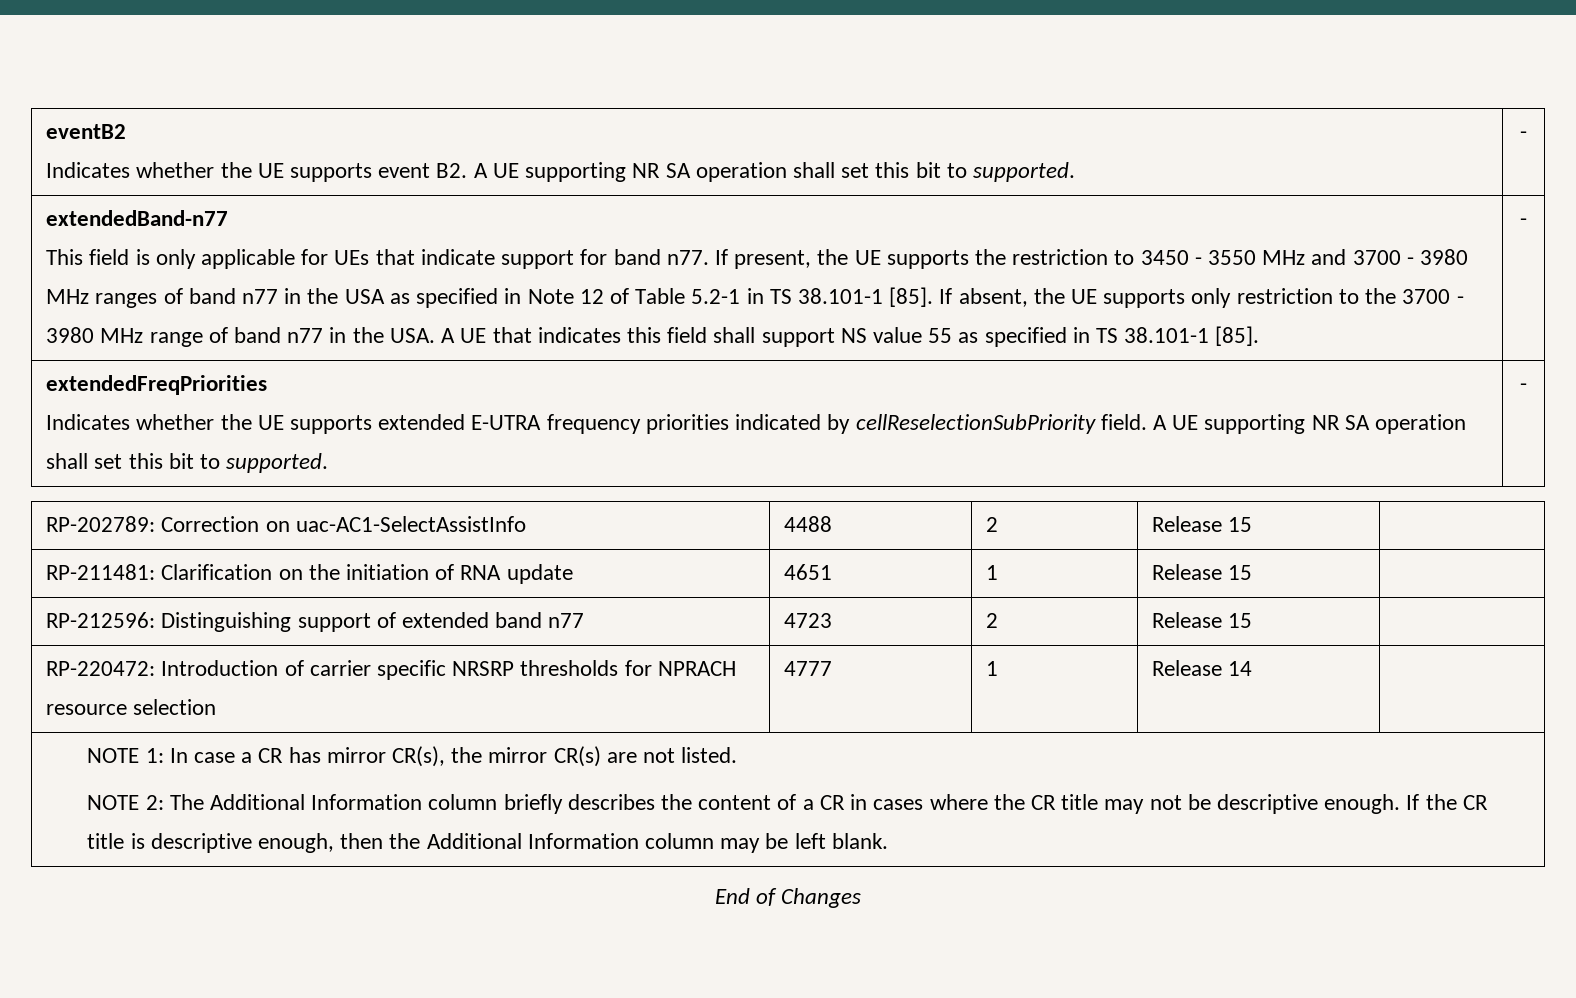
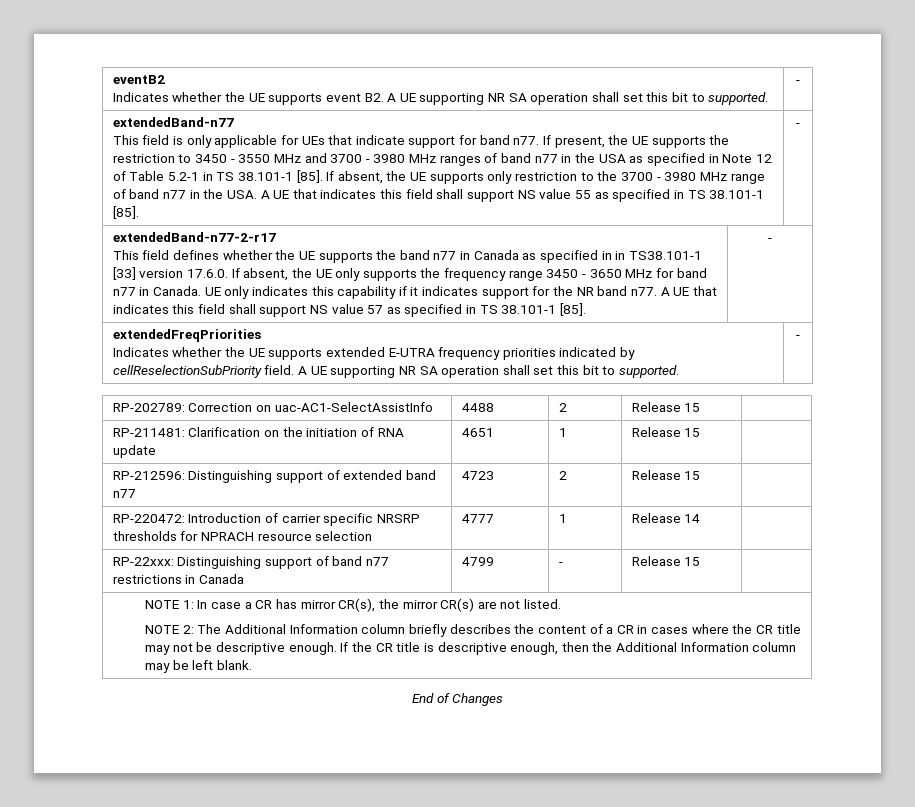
+ extendedBand-n77-2-r17
+ This field defines whether the UE supports the band n77 in Canada as specified in in TS38.101-1 [33] version 17.6.0. If absent, the UE only supports the frequency range 3450 - 3650 MHz for band n77 in Canada. UE only indicates this capability if it indicates support for the NR band n77. A UE that indicates this field shall support NS value 57 as specified in TS 38.101-1 [85]. | -
+ RP-22xxx: Distinguishing support of band n77 restrictions in Canada | 4799 | - | Release 15 |

